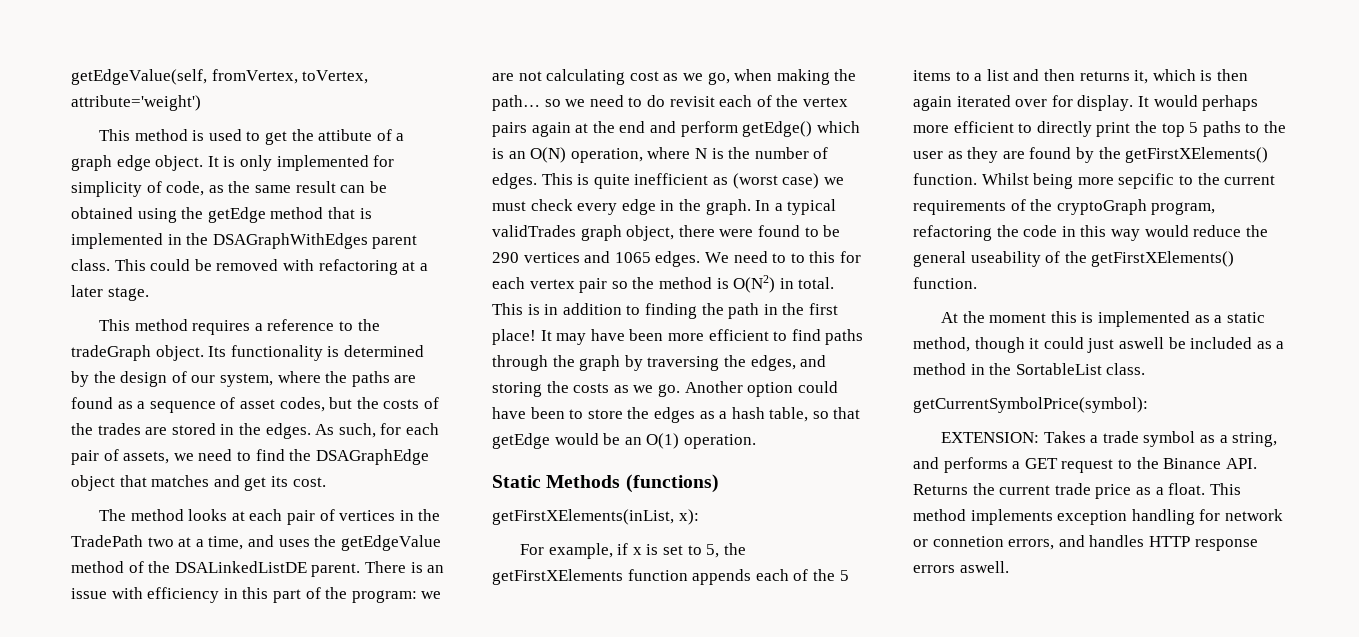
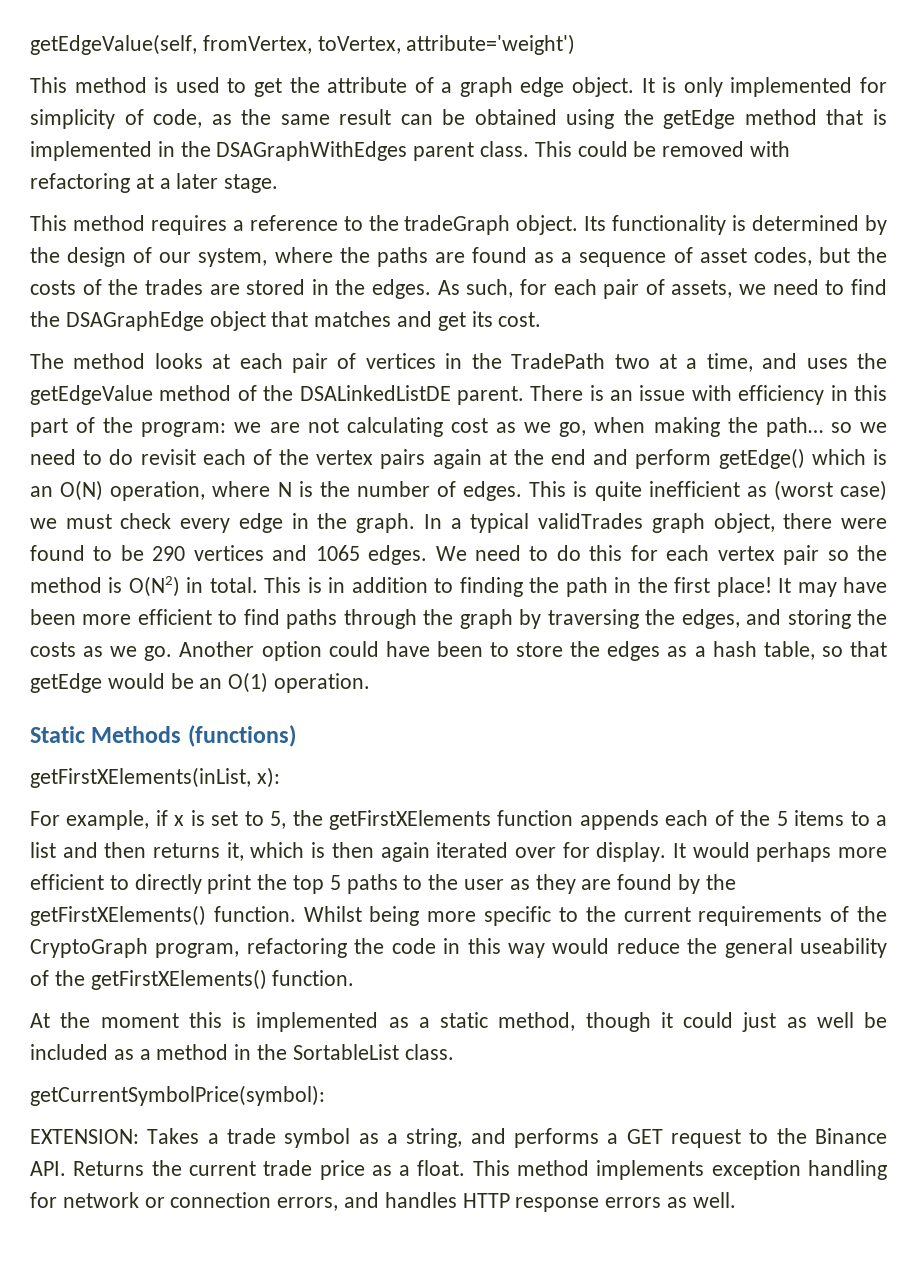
- This method is used to get the attibute of a graph edge object.
+ This method is used to get the attribute of a graph edge object.
- We need to to this for each vertex pair so the method is O(N2) in total.
+ We need to do this for each vertex pair so the method is O(N2) in total.
- Whilst being more sepcific to the current requirements of the cryptoGraph program, refactoring the code in this way would reduce the general useability of the getFirstXElements() function.
+ Whilst being more specific to the current requirements of the CryptoGraph program, refactoring the code in this way would reduce the general useability of the getFirstXElements() function.
- At the moment this is implemented as a static method, though it could just aswell be included as a method in the SortableList class.
+ At the moment this is implemented as a static method, though it could just as well be included as a method in the SortableList class.
- This method implements exception handling for network or connetion errors, and handles HTTP response errors aswell.
+ This method implements exception handling for network or connection errors, and handles HTTP response errors as well.

